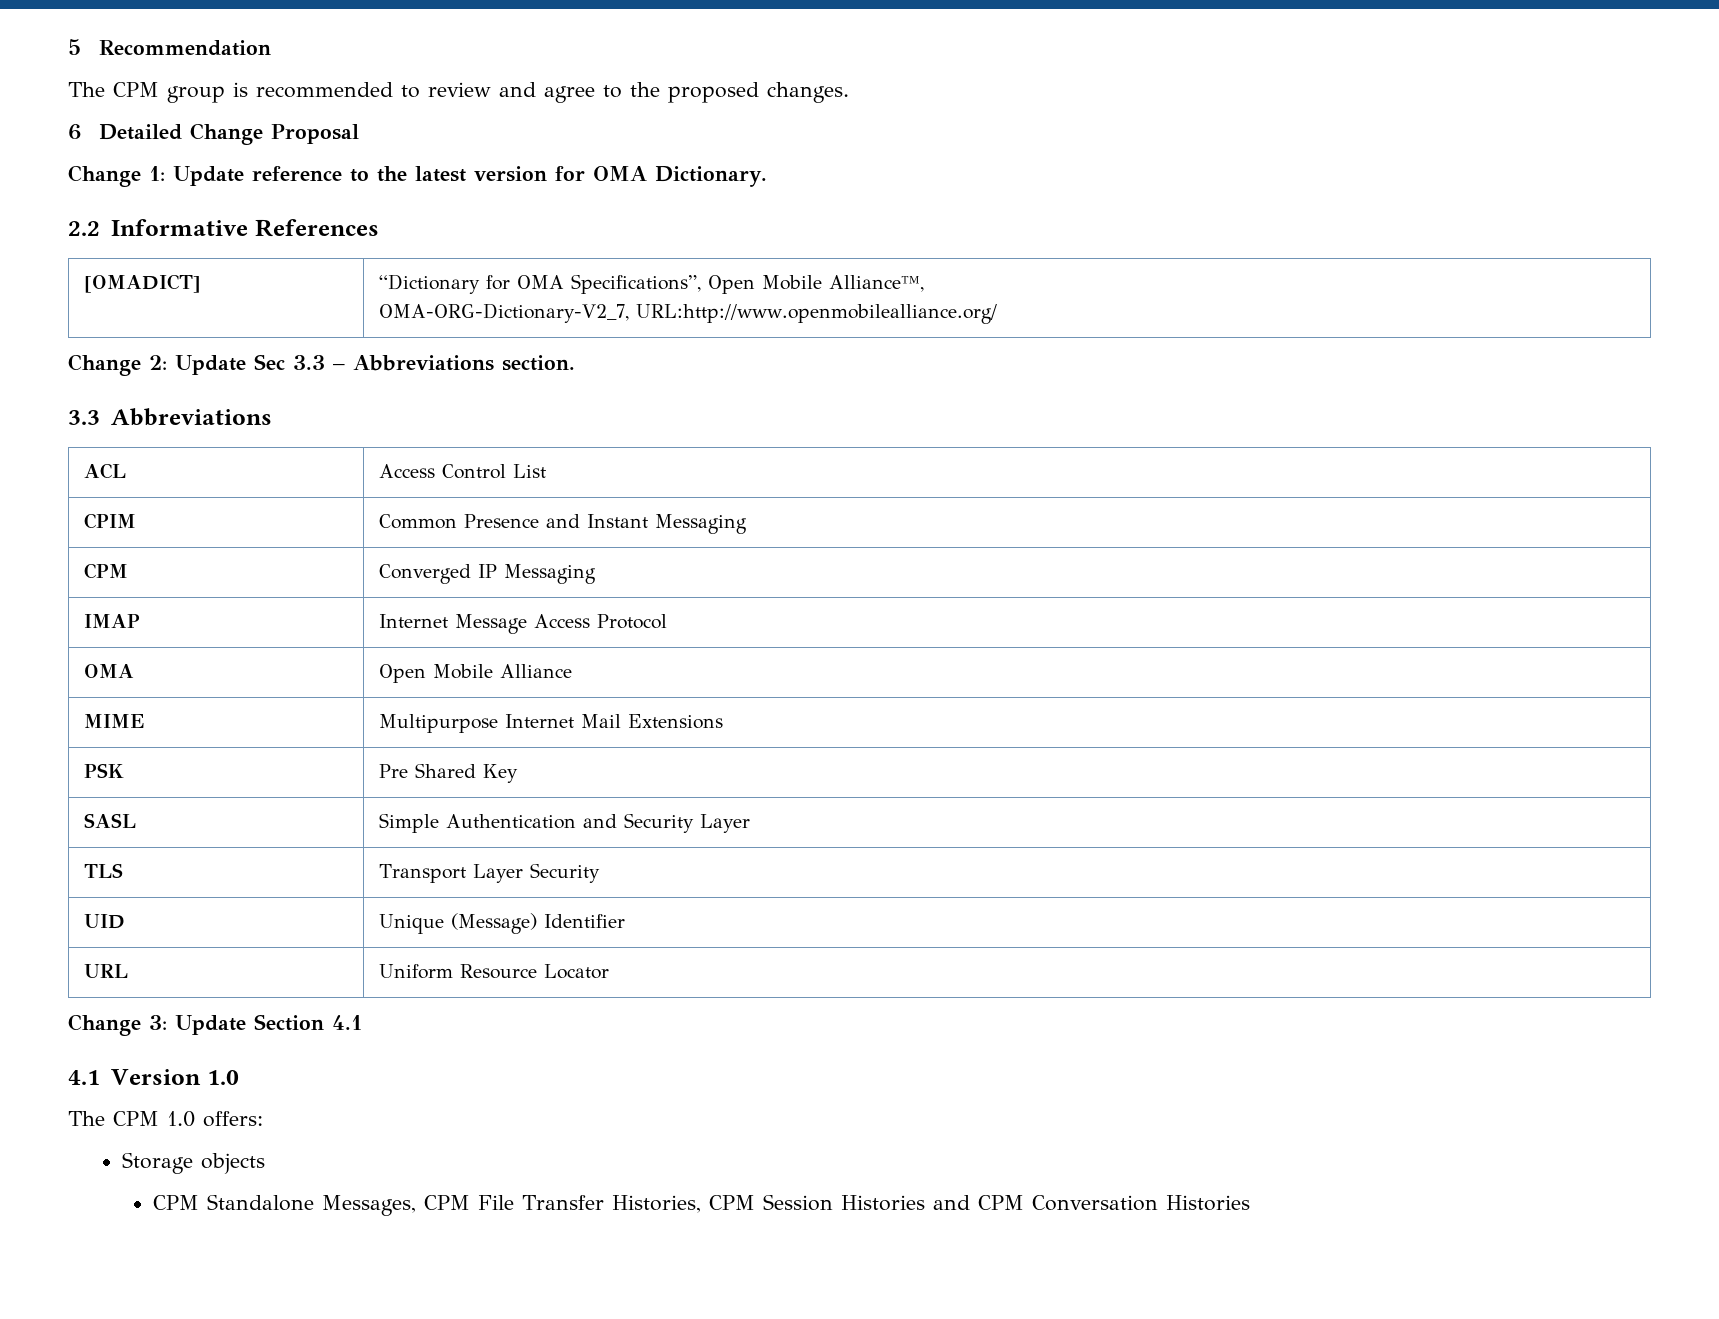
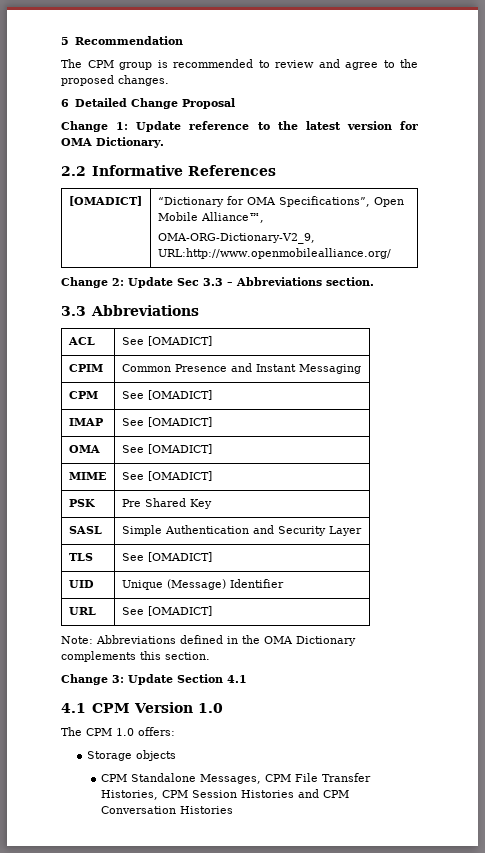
  [OMADICT] | “Dictionary for OMA Specifications”, Open Mobile Alliance™,
- OMA-ORG-Dictionary-V2_7, URL:http://www.openmobilealliance.org/
+ OMA-ORG-Dictionary-V2_9, URL:http://www.openmobilealliance.org/
- ACL | Access Control List
+ ACL | See [OMADICT]
- CPM | Converged IP Messaging
- IMAP | Internet Message Access Protocol
- OMA | Open Mobile Alliance
- MIME | Multipurpose Internet Mail Extensions
+ CPM | See [OMADICT]
+ IMAP | See [OMADICT]
+ OMA | See [OMADICT]
+ MIME | See [OMADICT]
- TLS | Transport Layer Security
+ TLS | See [OMADICT]
- URL | Uniform Resource Locator
+ URL | See [OMADICT]
+ Note: Abbreviations defined in the OMA Dictionary complements this section.
- 4.1 Version 1.0
+ 4.1 CPM Version 1.0

